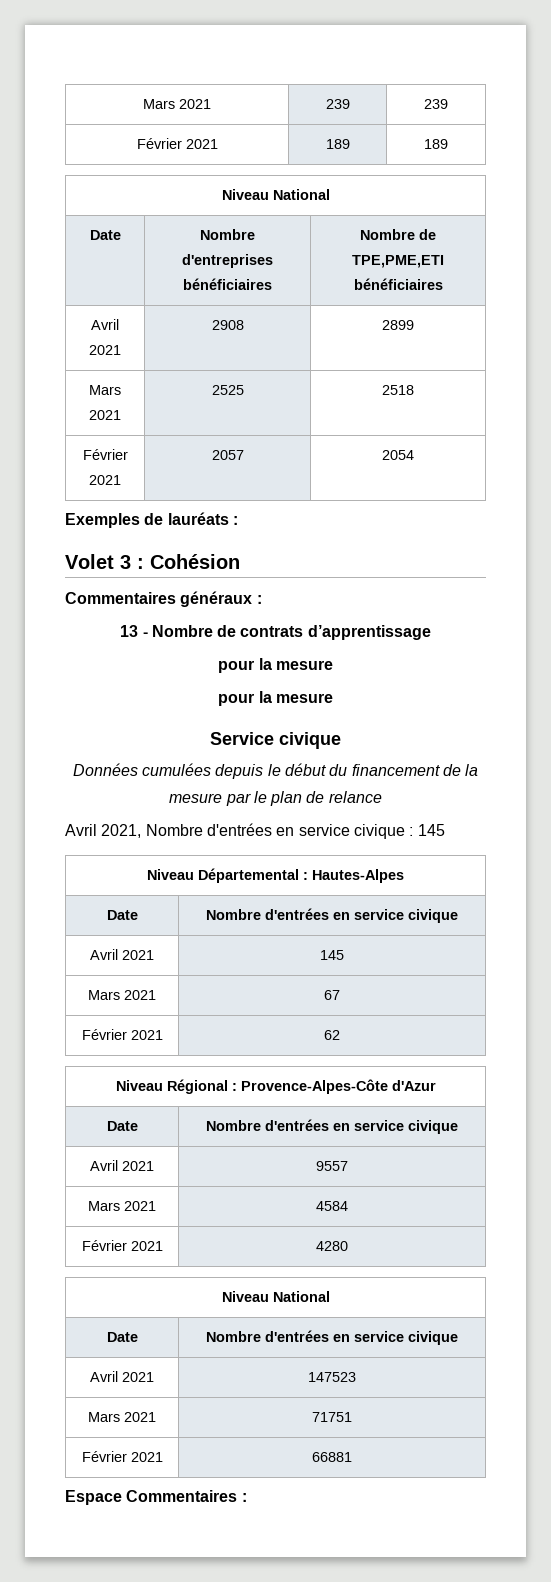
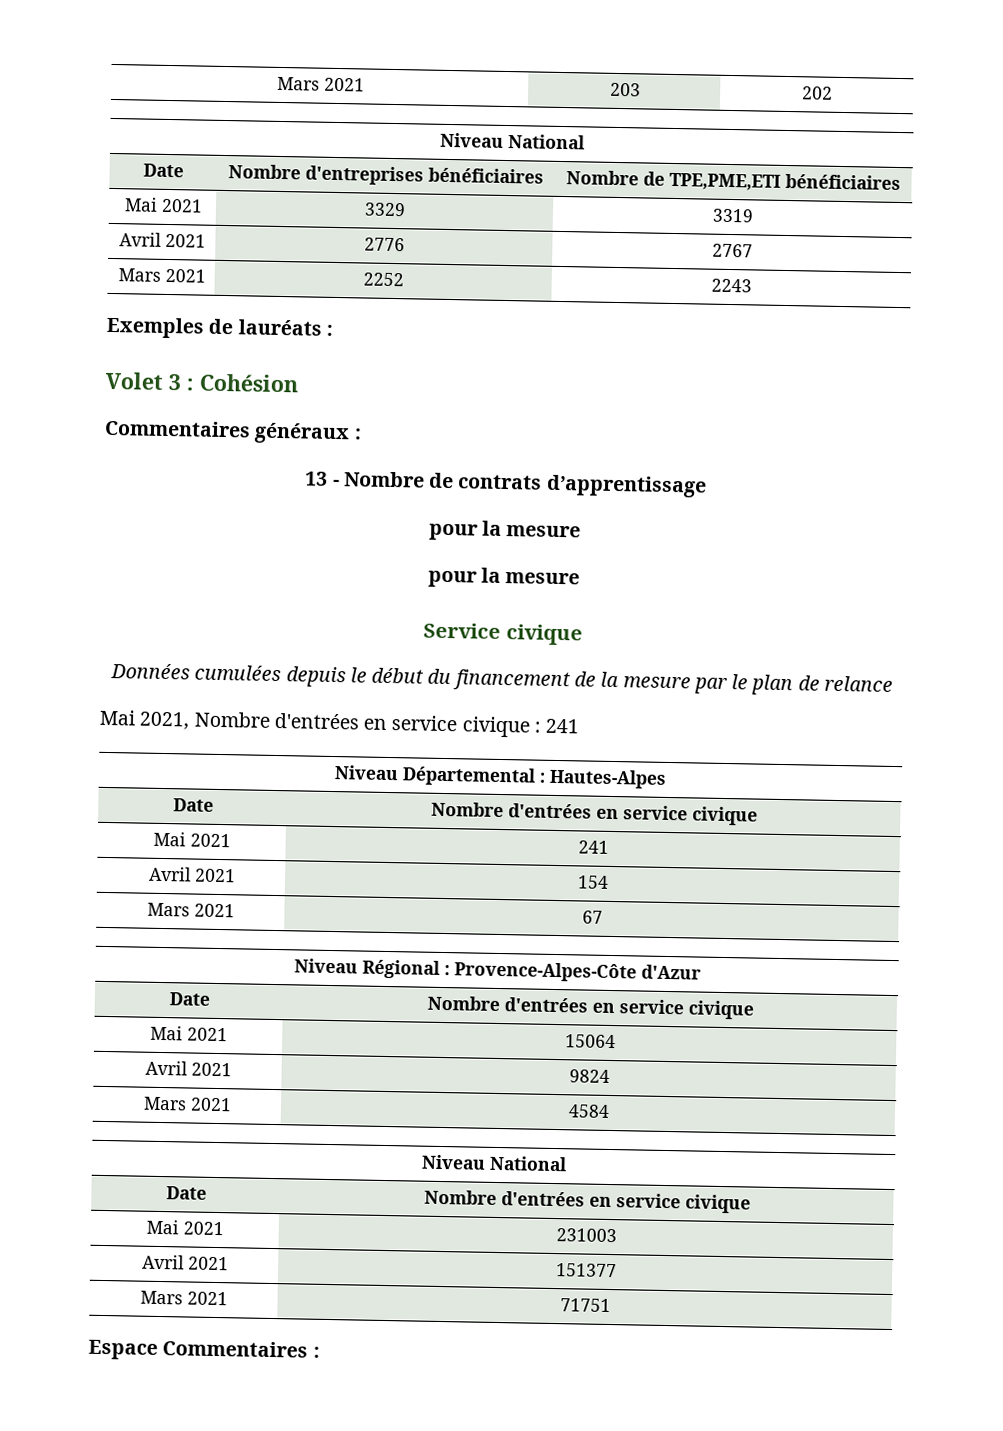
- Mars 2021 | 239 | 239
- Février 2021 | 189 | 189
+ Mars 2021 | 203 | 202
- Avril 2021 | 2908 | 2899
- Mars 2021 | 2525 | 2518
- Février 2021 | 2057 | 2054
+ Mai 2021 | 3329 | 3319
+ Avril 2021 | 2776 | 2767
+ Mars 2021 | 2252 | 2243
- Avril 2021, Nombre d'entrées en service civique : 145
+ Mai 2021, Nombre d'entrées en service civique : 241
- Avril 2021 | 145
+ Mai 2021 | 241
+ Avril 2021 | 154
- Février 2021 | 62
- Avril 2021 | 9557
+ Mai 2021 | 15064
+ Avril 2021 | 9824
- Février 2021 | 4280
- Avril 2021 | 147523
+ Mai 2021 | 231003
+ Avril 2021 | 151377
- Février 2021 | 66881

